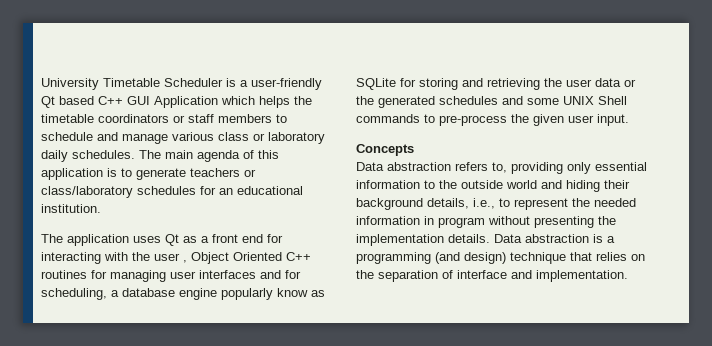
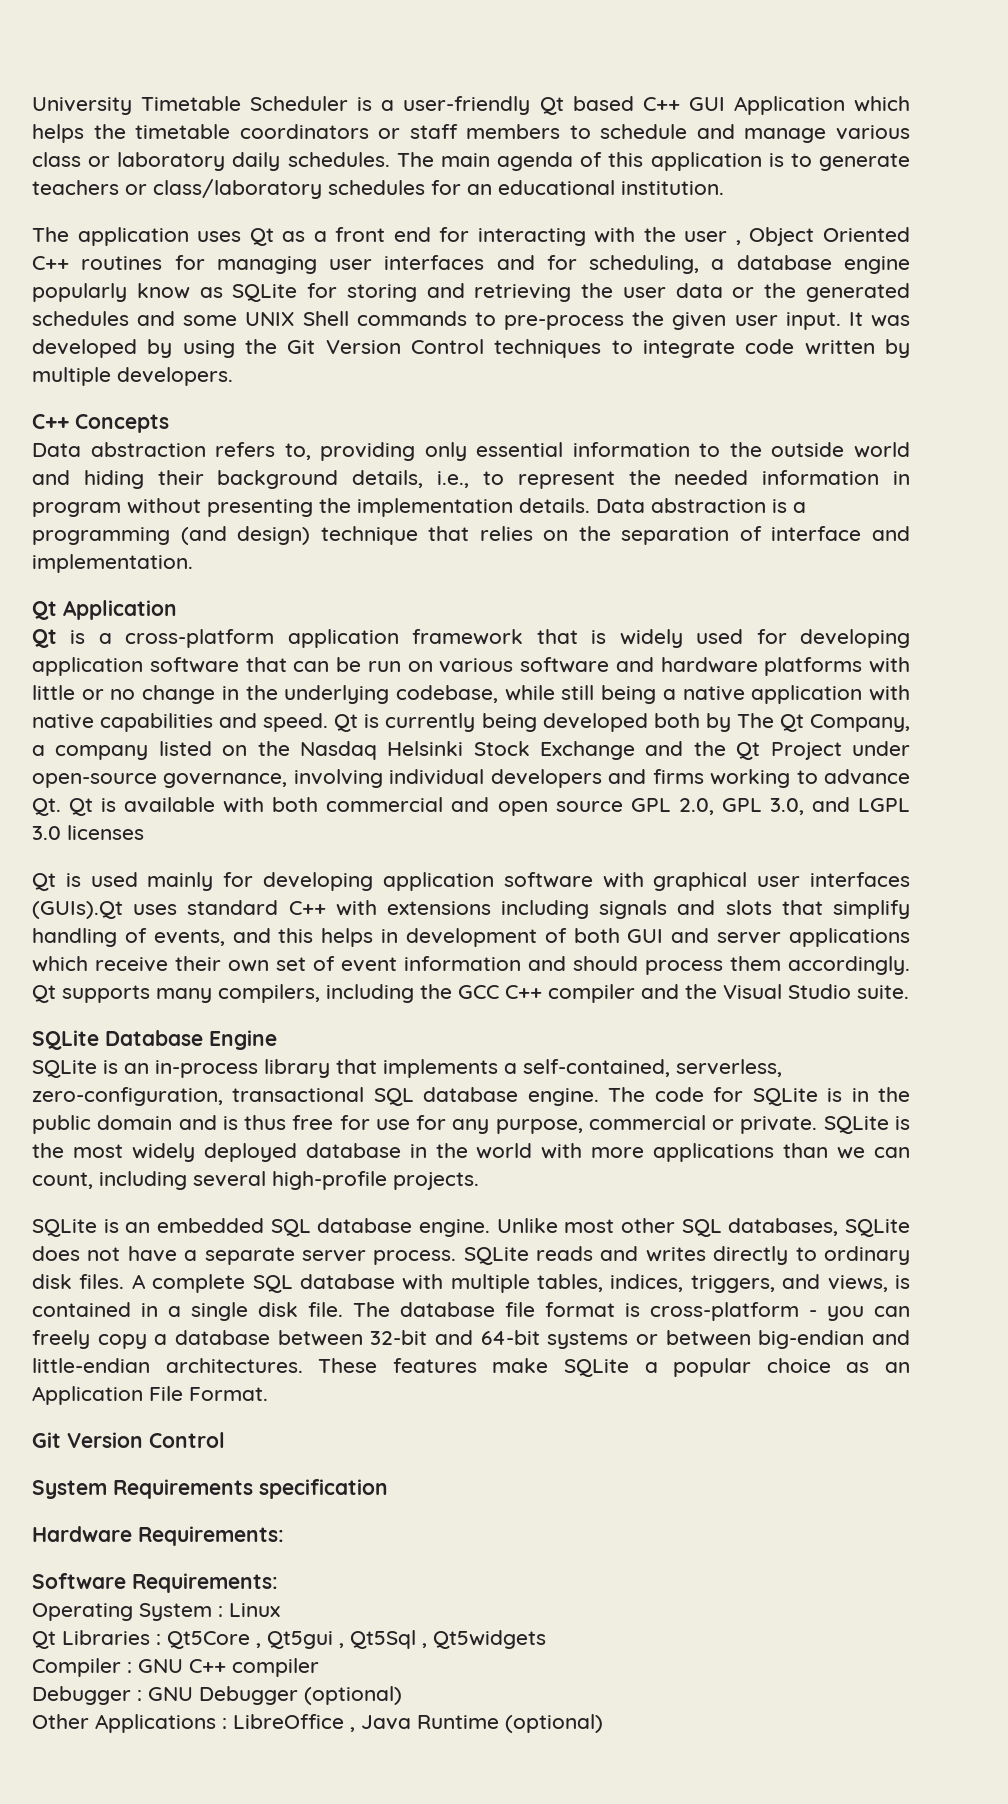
- The application uses Qt as a front end for interacting with the user , Object Oriented C++ routines for managing user interfaces and for scheduling, a database engine popularly know as SQLite for storing and retrieving the user data or the generated schedules and some UNIX Shell commands to pre-process the given user input.
- Concepts
+ The application uses Qt as a front end for interacting with the user , Object Oriented C++ routines for managing user interfaces and for scheduling, a database engine popularly know as SQLite for storing and retrieving the user data or the generated schedules and some UNIX Shell commands to pre-process the given user input. It was developed by using the Git Version Control techniques to integrate code written by multiple developers.
+ C++ Concepts
+ Qt Application
+ Qt is a cross-platform application framework that is widely used for developing application software that can be run on various software and hardware platforms with little or no change in the underlying codebase, while still being a native application with native capabilities and speed. Qt is currently being developed both by The Qt Company, a company listed on the Nasdaq Helsinki Stock Exchange and the Qt Project under open-source governance, involving individual developers and firms working to advance Qt. Qt is available with both commercial and open source GPL 2.0, GPL 3.0, and LGPL 3.0 licenses
+ Qt is used mainly for developing application software with graphical user interfaces (GUIs).Qt uses standard C++ with extensions including signals and slots that simplify handling of events, and this helps in development of both GUI and server applications which receive their own set of event information and should process them accordingly. Qt supports many compilers, including the GCC C++ compiler and the Visual Studio suite.
+ SQLite Database Engine
+ SQLite is an in-process library that implements a self-contained, serverless, zero-configuration, transactional SQL database engine. The code for SQLite is in the public domain and is thus free for use for any purpose, commercial or private. SQLite is the most widely deployed database in the world with more applications than we can count, including several high-profile projects.
+ SQLite is an embedded SQL database engine. Unlike most other SQL databases, SQLite does not have a separate server process. SQLite reads and writes directly to ordinary disk files. A complete SQL database with multiple tables, indices, triggers, and views, is contained in a single disk file. The database file format is cross-platform - you can freely copy a database between 32-bit and 64-bit systems or between big-endian and little-endian architectures. These features make SQLite a popular choice as an Application File Format.
+ Git Version Control
+ System Requirements specification
+ Hardware Requirements:
+ Software Requirements:
+ Operating System : Linux
+ Qt Libraries : Qt5Core , Qt5gui , Qt5Sql , Qt5widgets
+ Compiler : GNU C++ compiler
+ Debugger : GNU Debugger (optional)
+ Other Applications : LibreOffice , Java Runtime (optional)

